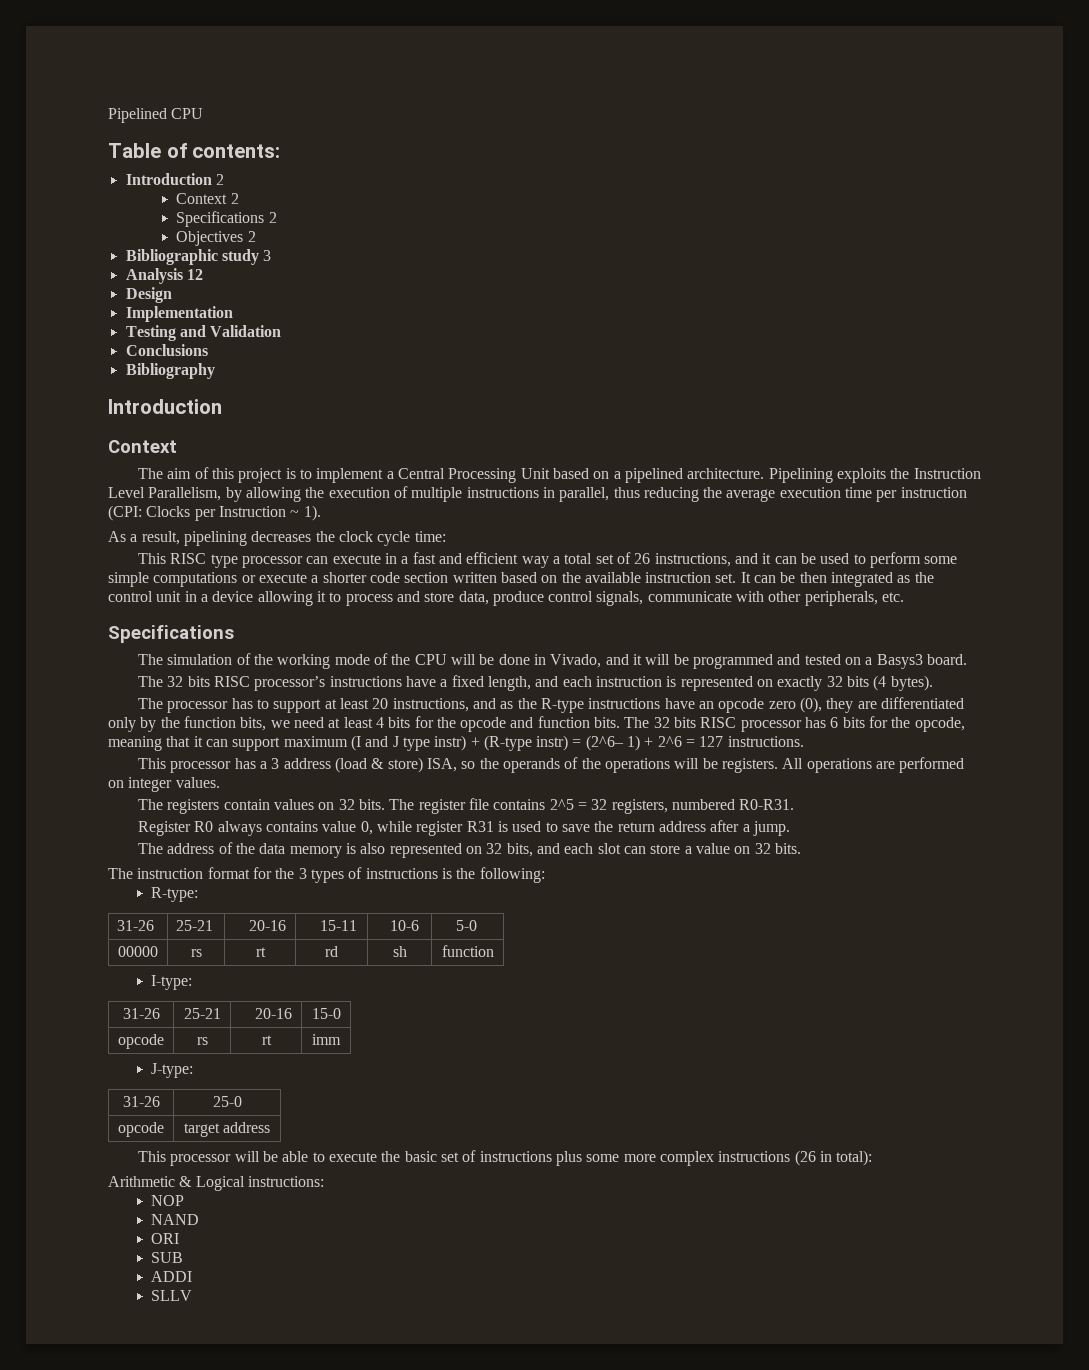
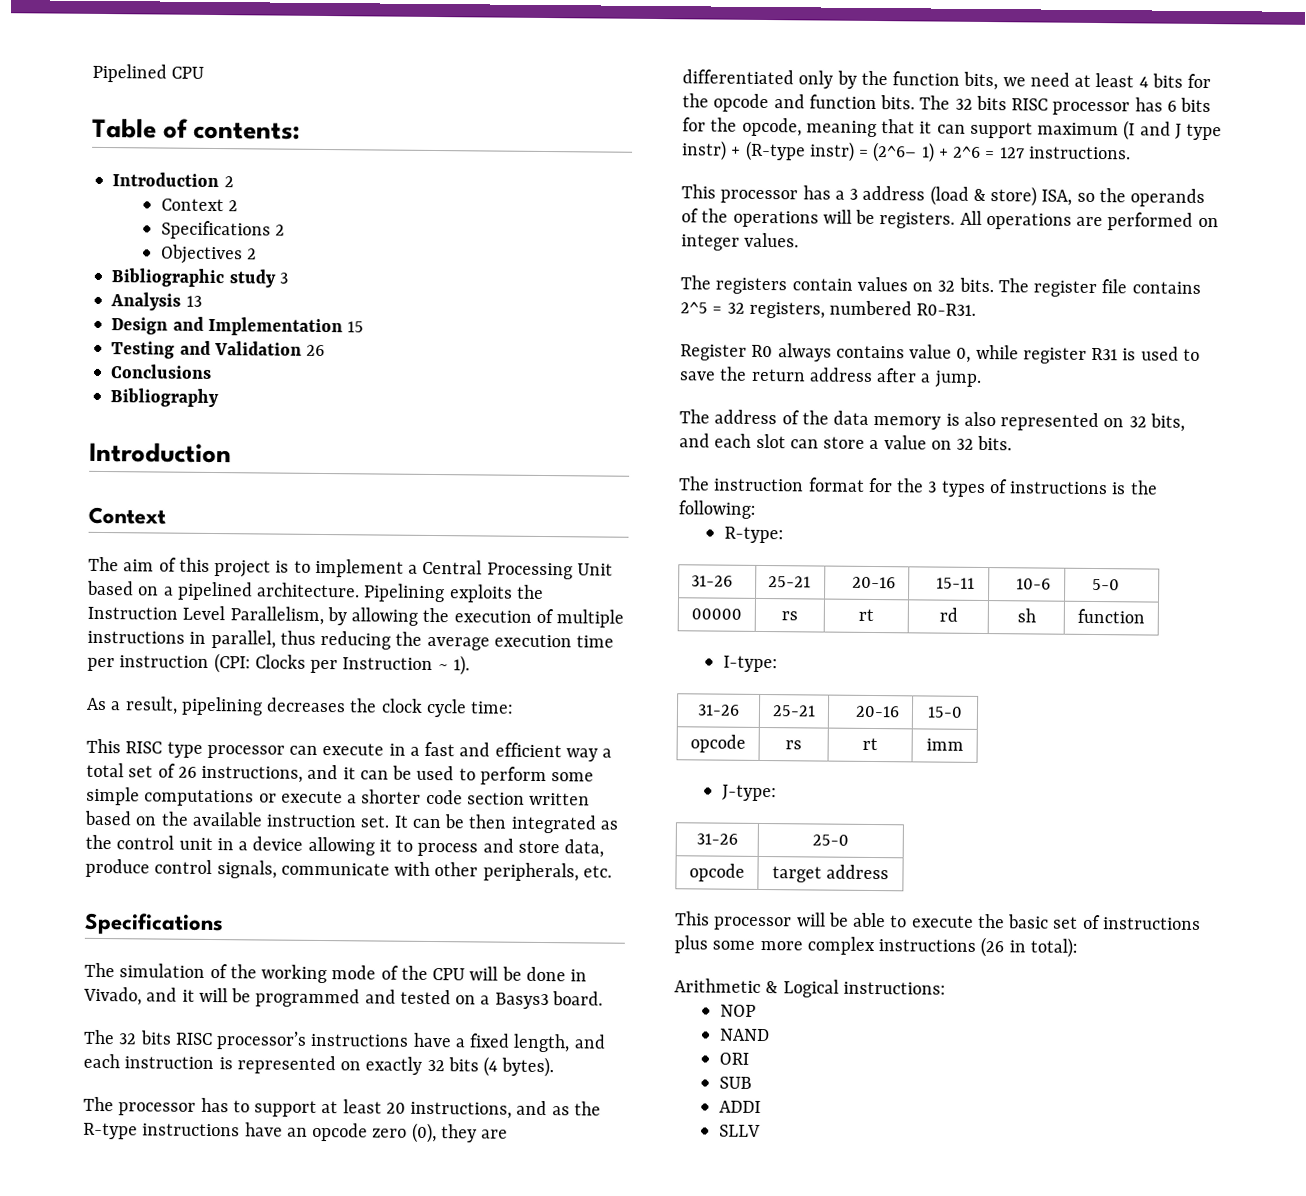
- Analysis 12
+ Analysis 13
- Design
- Implementation
+ Design and Implementation 15
- Testing and Validation
+ Testing and Validation 26

